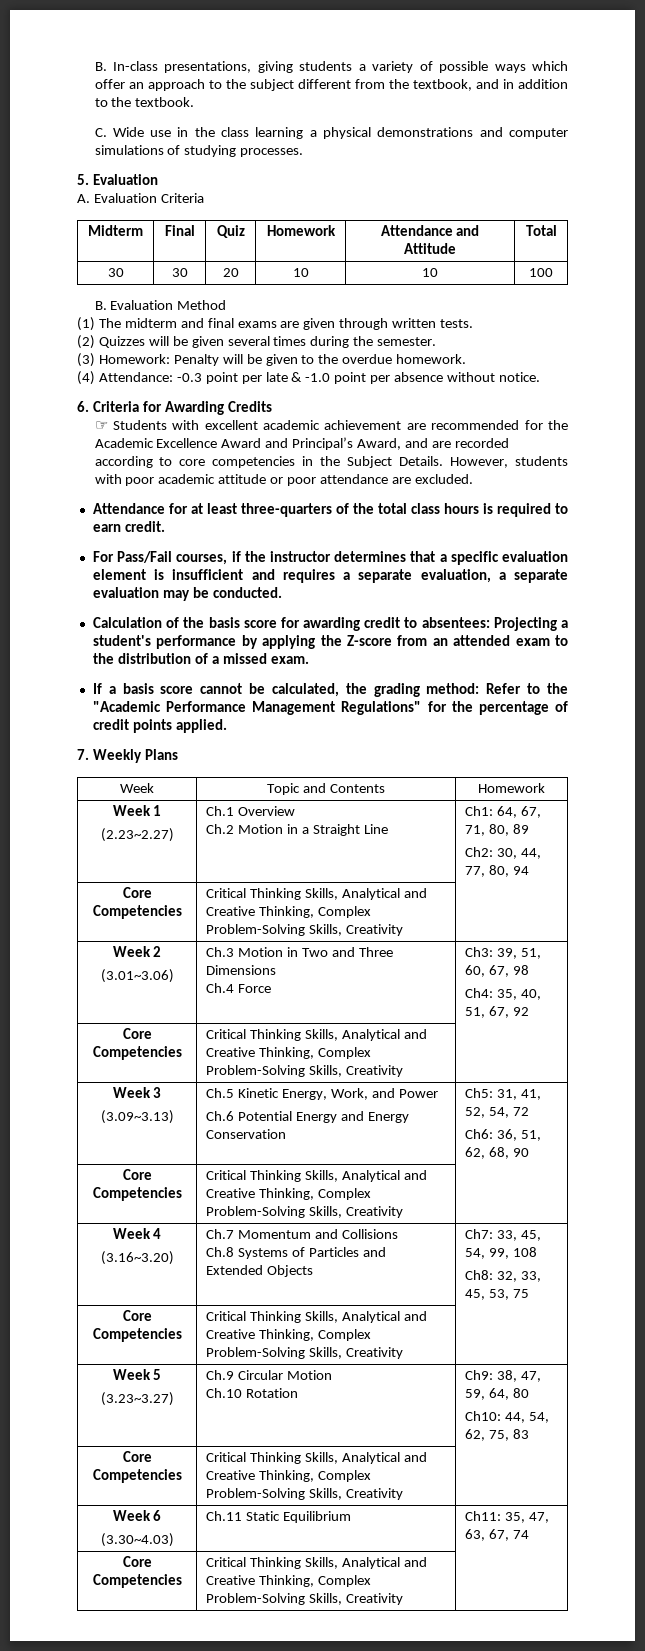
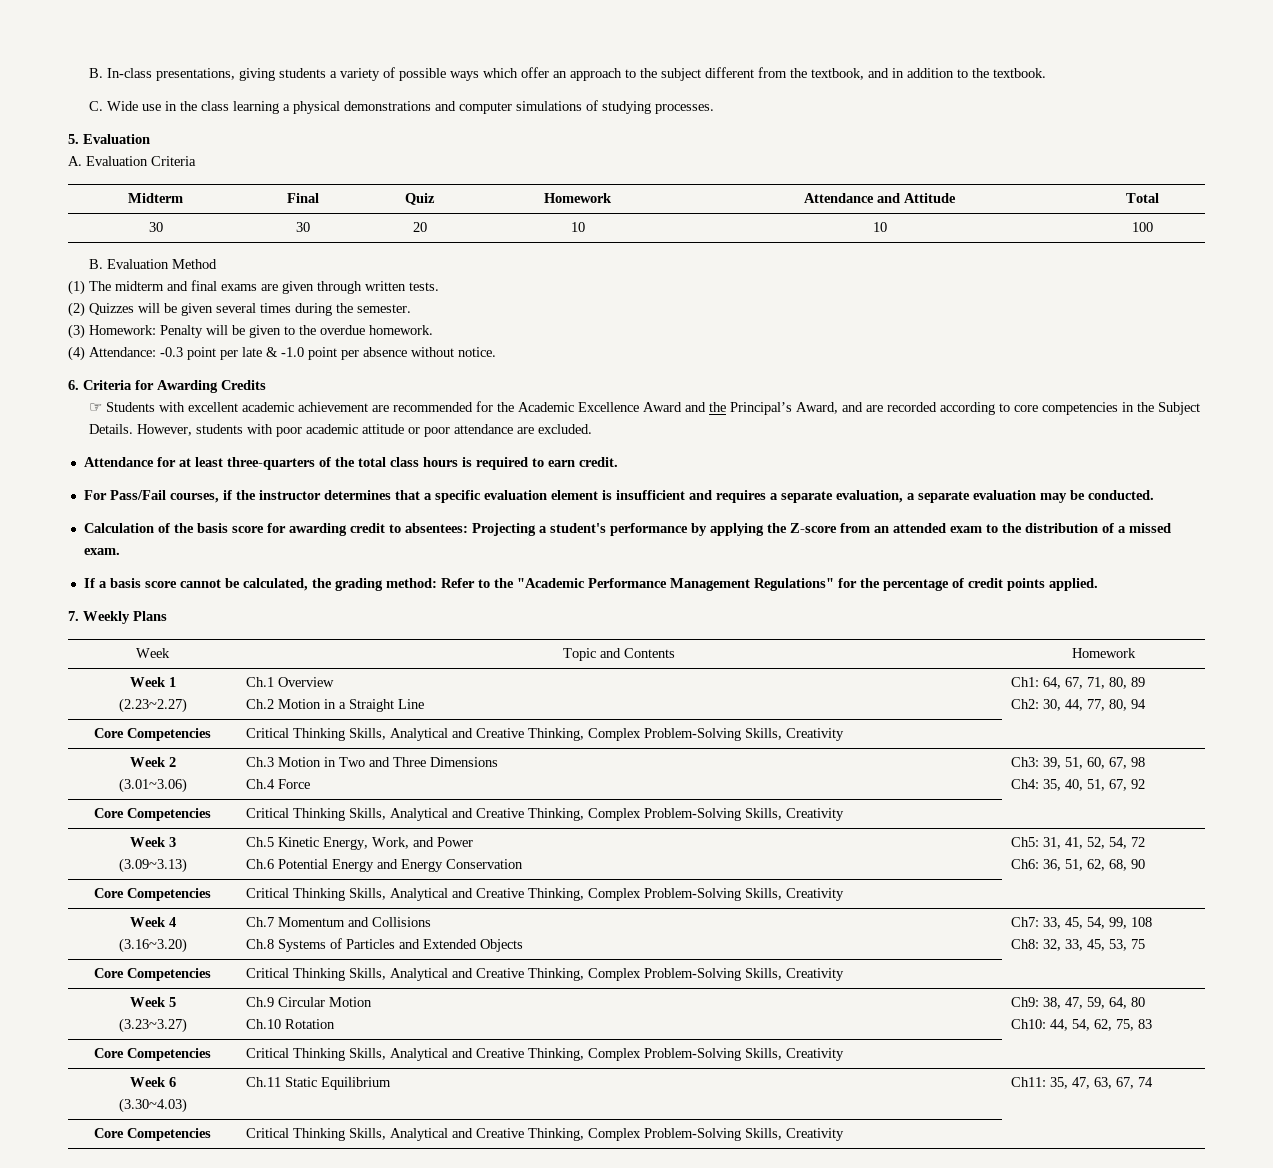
- ☞ Students with excellent academic achievement are recommended for the Academic Excellence Award and Principal’s Award, and are recorded according to core competencies in the Subject Details.
+ ☞ Students with excellent academic achievement are recommended for the Academic Excellence Award and the Principal’s Award, and are recorded according to core competencies in the Subject Details.

